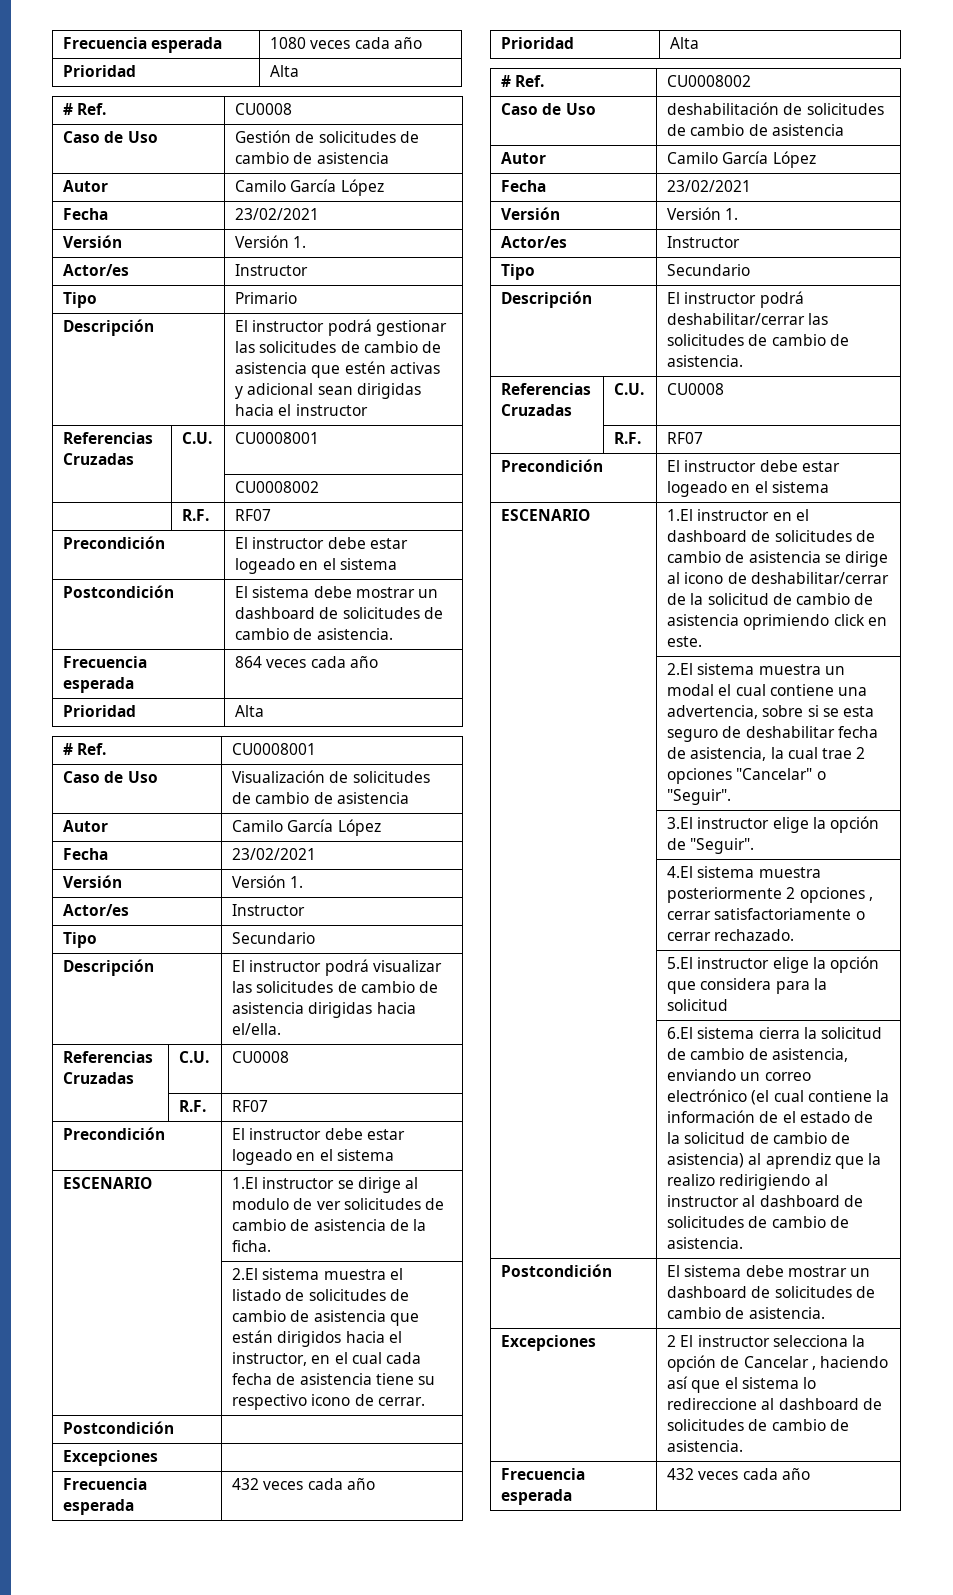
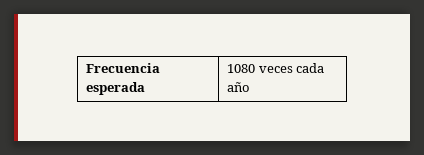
  Frecuencia esperada | 1080 veces cada año
- Prioridad | Alta
- # Ref. | CU0008
- Caso de Uso | Gestión de solicitudes de cambio de asistencia
- Autor | Camilo García López
- Fecha | 23/02/2021
- Versión | Versión 1.
- Actor/es | Instructor
- Tipo | Primario
- Descripción | El instructor podrá gestionar las solicitudes de cambio de asistencia que estén activas y adicional sean dirigidas hacia el instructor
- Referencias Cruzadas | C.U. | CU0008001
- | | CU0008002
- | R.F. | RF07
- Precondición | El instructor debe estar logeado en el sistema
- Postcondición | El sistema debe mostrar un dashboard de solicitudes de cambio de asistencia.
- Frecuencia esperada | 864 veces cada año
- Prioridad | Alta
- # Ref. | CU0008001
- Caso de Uso | Visualización de solicitudes de cambio de asistencia
- Autor | Camilo García López
- Fecha | 23/02/2021
- Versión | Versión 1.
- Actor/es | Instructor
- Tipo | Secundario
- Descripción | El instructor podrá visualizar las solicitudes de cambio de asistencia dirigidas hacia el/ella.
- Referencias Cruzadas | C.U. | CU0008
- | R.F. | RF07
- Precondición | El instructor debe estar logeado en el sistema
- ESCENARIO | 1.El instructor se dirige al modulo de ver solicitudes de cambio de asistencia de la ficha.
- | 2.El sistema muestra el listado de solicitudes de cambio de asistencia que están dirigidos hacia el instructor, en el cual cada fecha de asistencia tiene su respectivo icono de cerrar.
- Postcondición |
- Excepciones |
- Frecuencia esperada | 432 veces cada año
- Prioridad | Alta
- # Ref. | CU0008002
- Caso de Uso | deshabilitación de solicitudes de cambio de asistencia
- Autor | Camilo García López
- Fecha | 23/02/2021
- Versión | Versión 1.
- Actor/es | Instructor
- Tipo | Secundario
- Descripción | El instructor podrá deshabilitar/cerrar las solicitudes de cambio de asistencia.
- Referencias Cruzadas | C.U. | CU0008
- | R.F. | RF07
- Precondición | El instructor debe estar logeado en el sistema
- ESCENARIO | 1.El instructor en el dashboard de solicitudes de cambio de asistencia se dirige al icono de deshabilitar/cerrar de la solicitud de cambio de asistencia oprimiendo click en este.
- | 2.El sistema muestra un modal el cual contiene una advertencia, sobre si se esta seguro de deshabilitar fecha de asistencia, la cual trae 2 opciones "Cancelar" o "Seguir".
- | 3.El instructor elige la opción de "Seguir".
- | 4.El sistema muestra posteriormente 2 opciones , cerrar satisfactoriamente o cerrar rechazado.
- | 5.El instructor elige la opción que considera para la solicitud
- | 6.El sistema cierra la solicitud de cambio de asistencia, enviando un correo electrónico (el cual contiene la información de el estado de la solicitud de cambio de asistencia) al aprendiz que la realizo redirigiendo al instructor al dashboard de solicitudes de cambio de asistencia.
- Postcondición | El sistema debe mostrar un dashboard de solicitudes de cambio de asistencia.
- Excepciones | 2 El instructor selecciona la opción de Cancelar , haciendo así que el sistema lo redireccione al dashboard de solicitudes de cambio de asistencia.
- Frecuencia esperada | 432 veces cada año

